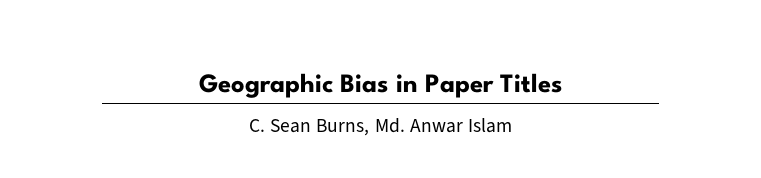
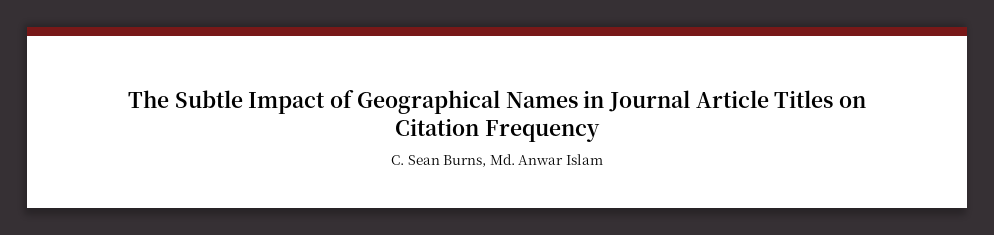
- Geographic Bias in Paper Titles
+ The Subtle Impact of Geographical Names in Journal Article Titles on Citation Frequency

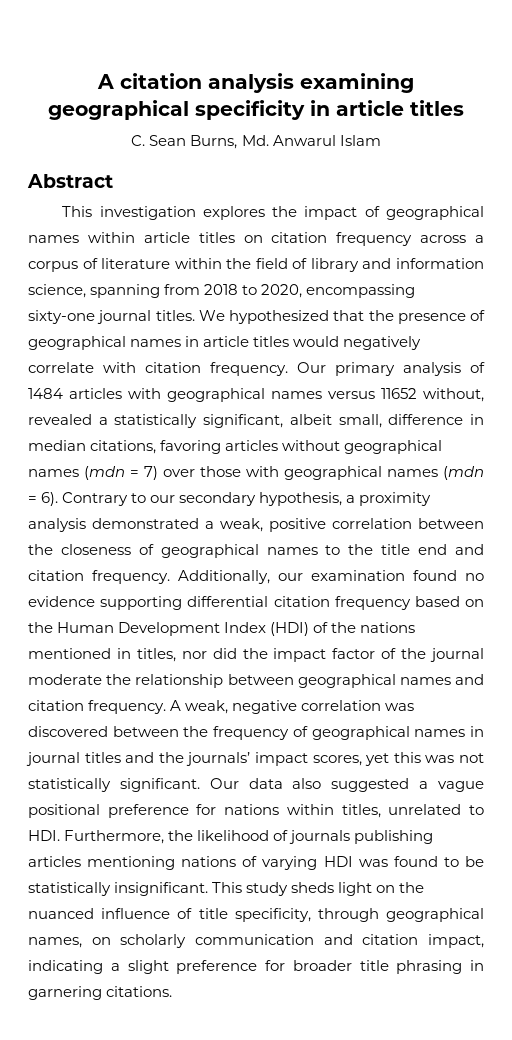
- The Subtle Impact of Geographical Names in Journal Article Titles on Citation Frequency
+ A citation analysis examining geographical specificity in article titles
- C. Sean Burns, Md. Anwar Islam
+ C. Sean Burns, Md. Anwarul Islam
+ Abstract
+ This investigation explores the impact of geographical names within article titles on citation frequency across a corpus of literature within the field of library and information science, spanning from 2018 to 2020, encompassing sixty-one journal titles. We hypothesized that the presence of geographical names in article titles would negatively correlate with citation frequency. Our primary analysis of 1484 articles with geographical names versus 11652 without, revealed a statistically significant, albeit small, difference in median citations, favoring articles without geographical names (mdn = 7) over those with geographical names (mdn = 6). Contrary to our secondary hypothesis, a proximity analysis demonstrated a weak, positive correlation between the closeness of geographical names to the title end and citation frequency. Additionally, our examination found no evidence supporting differential citation frequency based on the Human Development Index (HDI) of the nations mentioned in titles, nor did the impact factor of the journal moderate the relationship between geographical names and citation frequency. A weak, negative correlation was discovered between the frequency of geographical names in journal titles and the journals’ impact scores, yet this was not statistically significant. Our data also suggested a vague positional preference for nations within titles, unrelated to HDI. Furthermore, the likelihood of journals publishing articles mentioning nations of varying HDI was found to be statistically insignificant. This study sheds light on the nuanced influence of title specificity, through geographical names, on scholarly communication and citation impact, indicating a slight preference for broader title phrasing in garnering citations.

